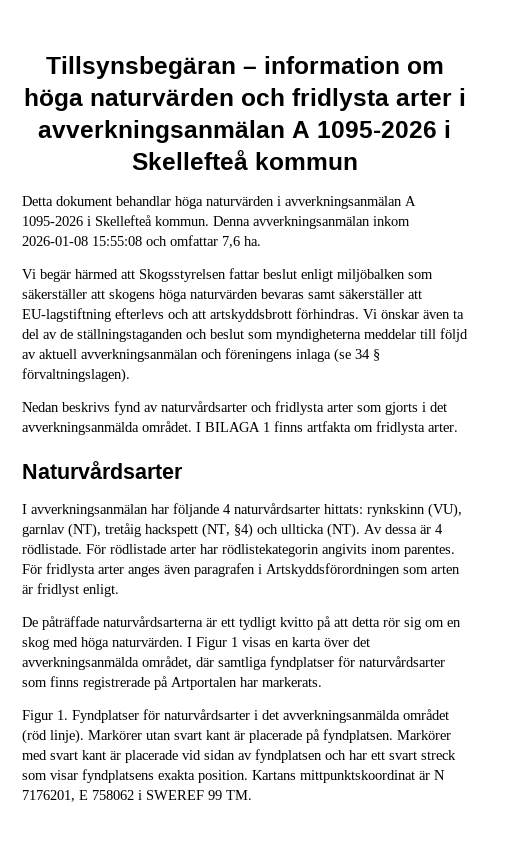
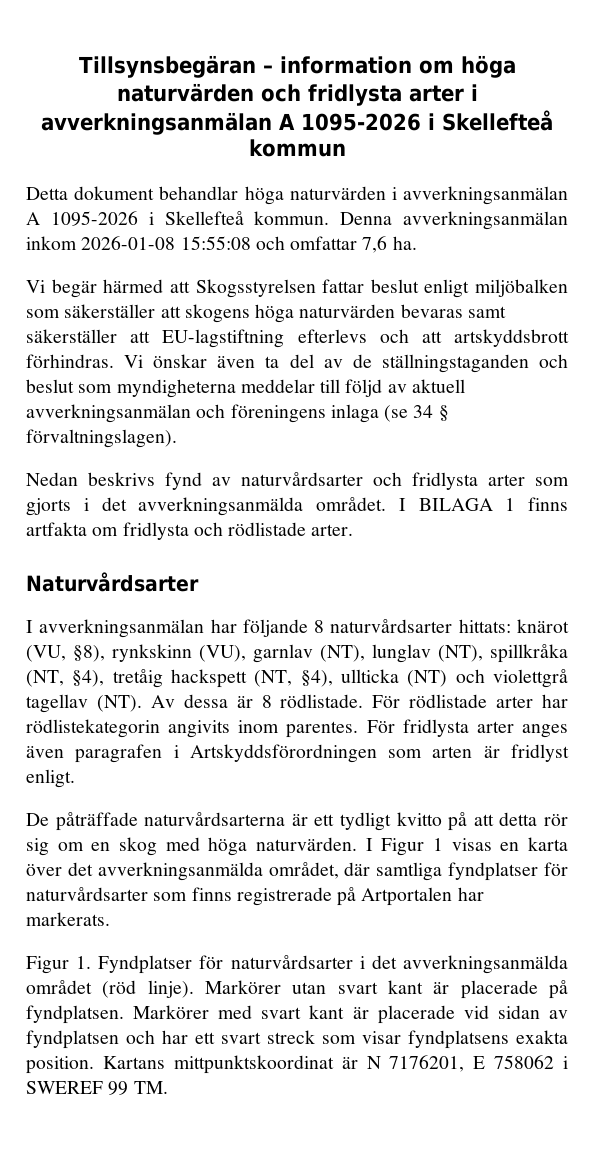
- I BILAGA 1 finns artfakta om fridlysta arter.
+ I BILAGA 1 finns artfakta om fridlysta och rödlistade arter.
- I avverkningsanmälan har följande 4 naturvårdsarter hittats: rynkskinn (VU), garnlav (NT), tretåig hackspett (NT, §4) och ullticka (NT). Av dessa är 4 rödlistade.
+ I avverkningsanmälan har följande 8 naturvårdsarter hittats: knärot (VU, §8), rynkskinn (VU), garnlav (NT), lunglav (NT), spillkråka (NT, §4), tretåig hackspett (NT, §4), ullticka (NT) och violettgrå tagellav (NT). Av dessa är 8 rödlistade.

